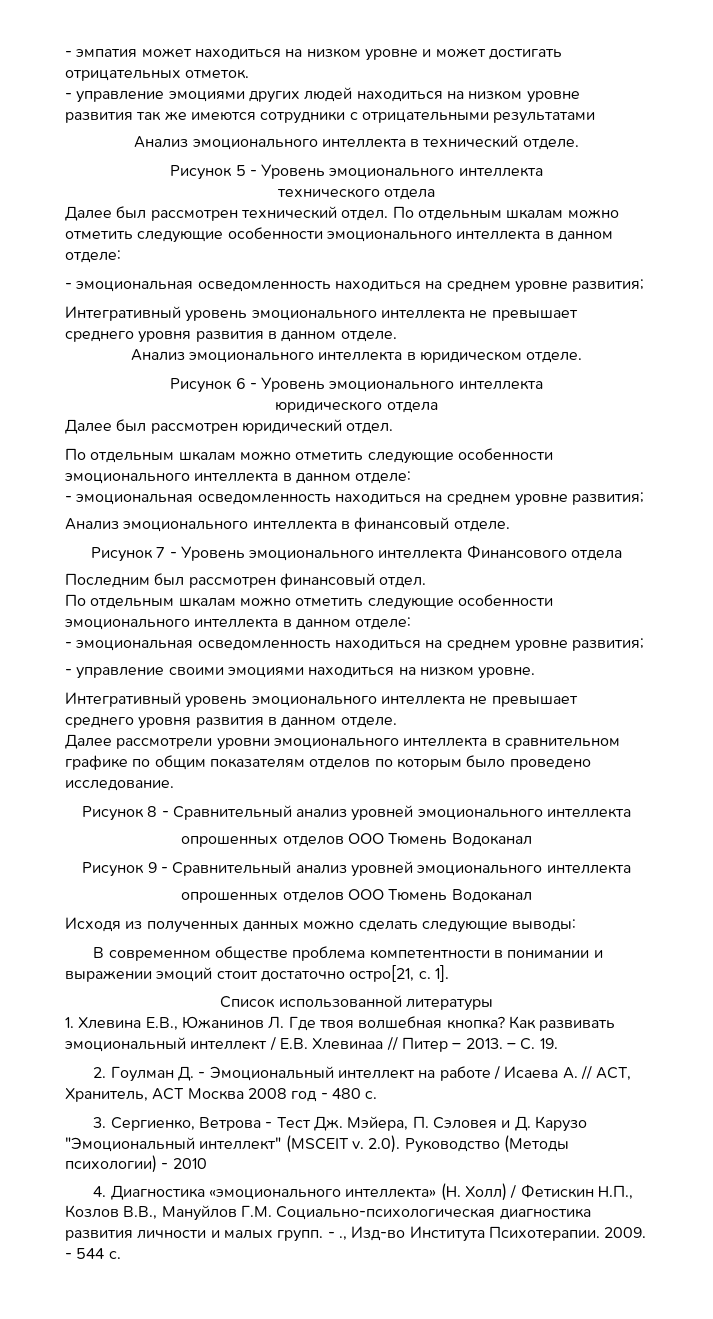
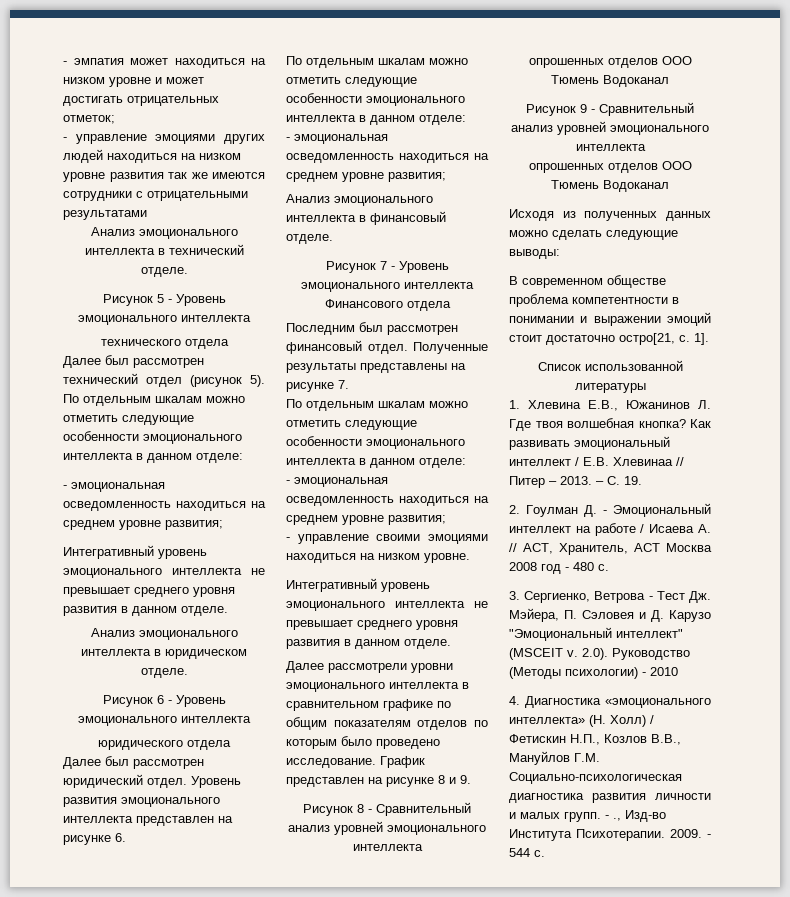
- - эмпатия может находиться на низком уровне и может достигать отрицательных отметок.
+ - эмпатия может находиться на низком уровне и может достигать отрицательных отметок;
- Далее был рассмотрен технический отдел.
+ Далее был рассмотрен технический отдел (рисунок 5).
+ Уровень развития эмоционального интеллекта представлен на рисунке 6.
+ Полученные результаты представлены на рисунке 7.
+ График представлен на рисунке 8 и 9.

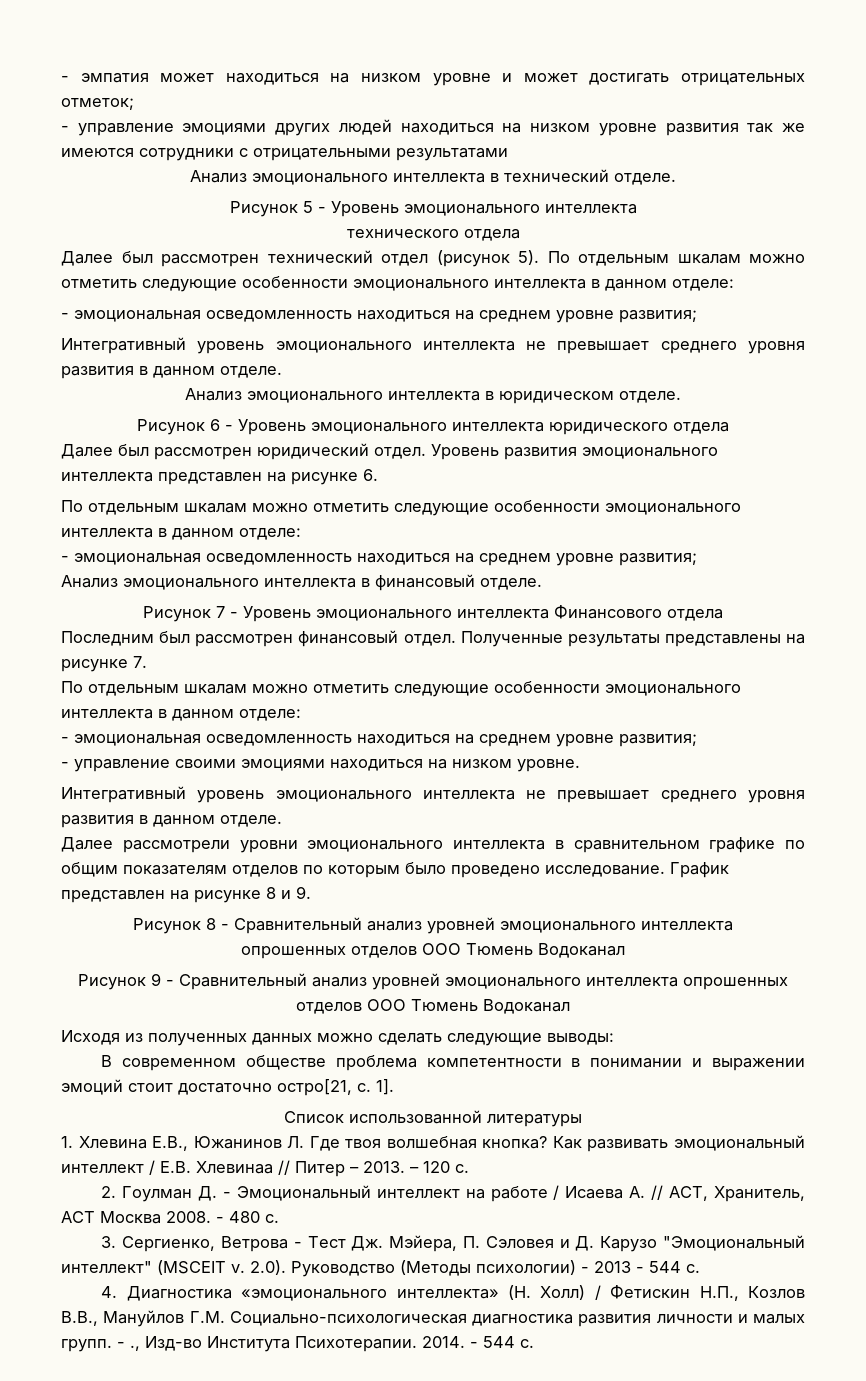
- Рисунок 6 - Уровень эмоционального интеллекта
- юридического отдела
+ Рисунок 6 - Уровень эмоционального интеллекта юридического отдела
- Рисунок 9 - Сравнительный анализ уровней эмоционального интеллекта
- опрошенных отделов ООО Тюмень Водоканал
+ Рисунок 9 - Сравнительный анализ уровней эмоционального интеллекта опрошенных отделов ООО Тюмень Водоканал
- – С. 19.
+ – 120 c.
- 2. Гоулман Д. - Эмоциональный интеллект на работе / Исаева А. // АСТ, Хранитель, АСТ Москва 2008 год - 480 c.
+ 2. Гоулман Д. - Эмоциональный интеллект на работе / Исаева А. // АСТ, Хранитель, АСТ Москва 2008. - 480 c.
- 2.0). Руководство (Методы психологии) - 2010
+ 2.0). Руководство (Методы психологии) - 2013 - 544 с.
- 2009.
+ 2014.

